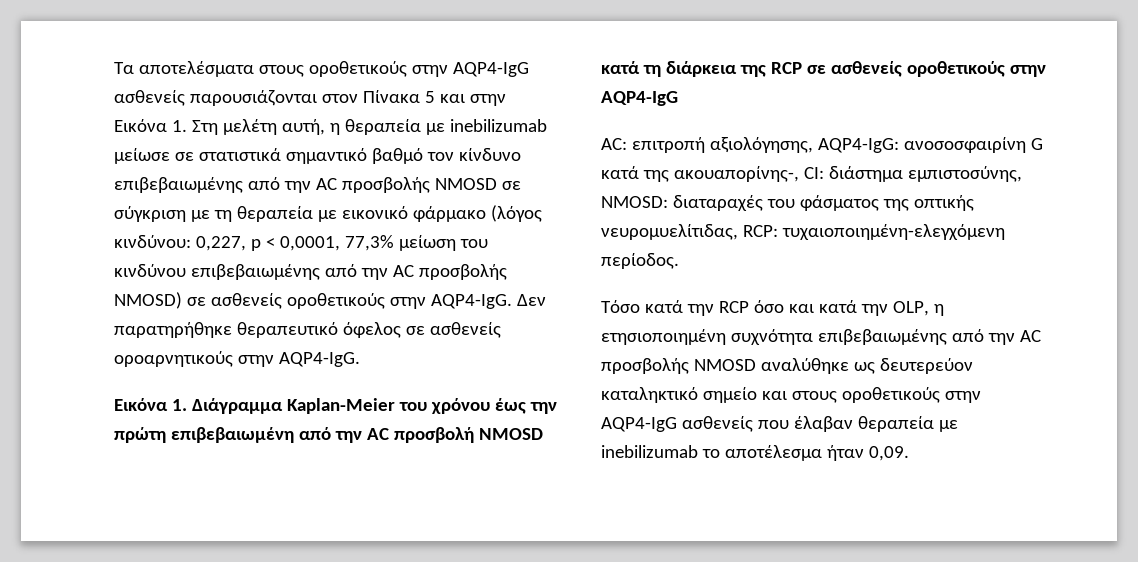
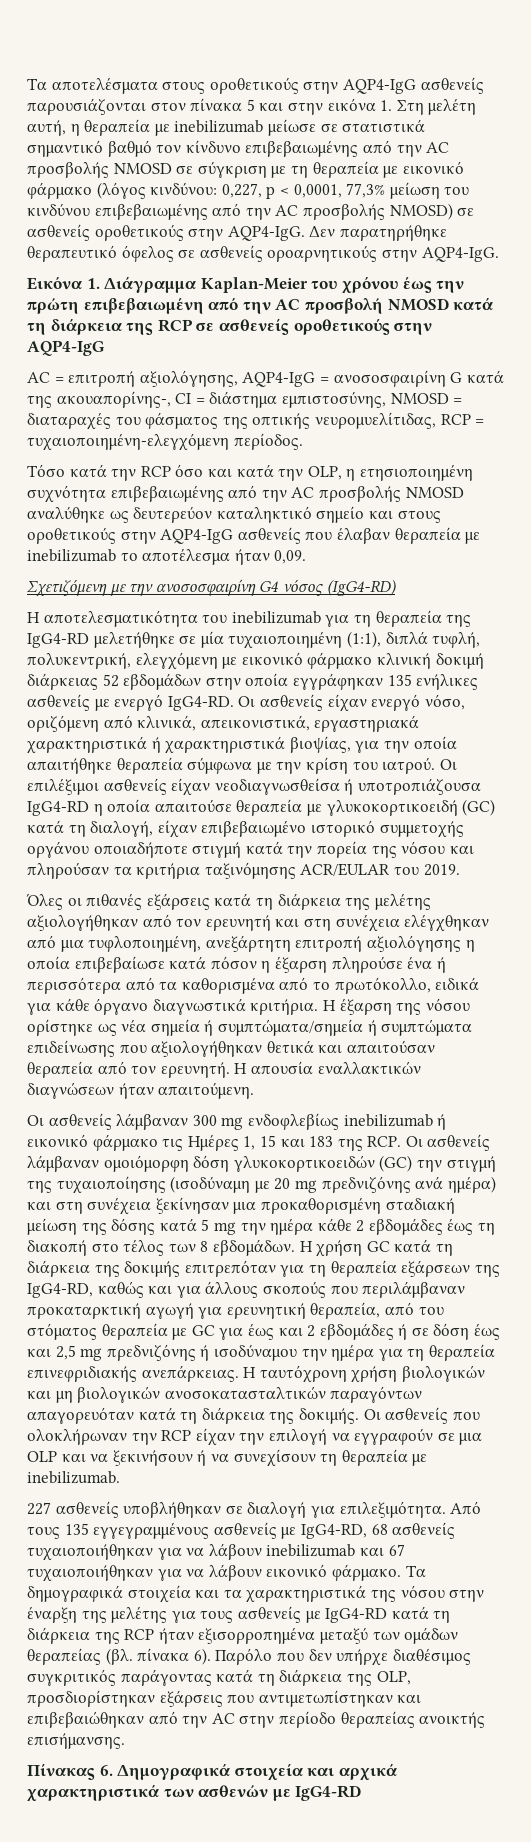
- Τα αποτελέσματα στους οροθετικούς στην AQP4-IgG ασθενείς παρουσιάζονται στον Πίνακα 5 και στην Εικόνα 1. Στη μελέτη αυτή, η θεραπεία με inebilizumab μείωσε σε στατιστικά σημαντικό βαθμό τον κίνδυνο επιβεβαιωμένης από την AC προσβολής NMOSD σε σύγκριση με τη θεραπεία με εικονικό φάρμακο (λόγος κινδύνου:
+ Τα αποτελέσματα στους οροθετικούς στην AQP4-IgG ασθενείς παρουσιάζονται στον πίνακα 5 και στην εικόνα 1. Στη μελέτη αυτή, η θεραπεία με inebilizumab μείωσε σε στατιστικά σημαντικό βαθμό τον κίνδυνο επιβεβαιωμένης από την AC προσβολής NMOSD σε σύγκριση με τη θεραπεία με εικονικό φάρμακο (λόγος κινδύνου:
- AC: επιτροπή αξιολόγησης, AQP4-IgG: ανοσοσφαιρίνη G κατά της ακουαπορίνης-, CI: διάστημα εμπιστοσύνης, NMOSD: διαταραχές του φάσματος της οπτικής νευρομυελίτιδας, RCP: τυχαιοποιημένη-ελεγχόμενη περίοδος.
+ AC = επιτροπή αξιολόγησης, AQP4-IgG = ανοσοσφαιρίνη G κατά της ακουαπορίνης-, CI = διάστημα εμπιστοσύνης, NMOSD = διαταραχές του φάσματος της οπτικής νευρομυελίτιδας, RCP = τυχαιοποιημένη-ελεγχόμενη περίοδος.
+ Σχετιζόμενη με την ανοσοσφαιρίνη G4 νόσος (IgG4-RD)
+ Η αποτελεσματικότητα του inebilizumab για τη θεραπεία της IgG4-RD μελετήθηκε σε μία τυχαιοποιημένη (1:1), διπλά τυφλή, πολυκεντρική, ελεγχόμενη με εικονικό φάρμακο κλινική δοκιμή διάρκειας 52 εβδομάδων στην οποία εγγράφηκαν 135 ενήλικες ασθενείς με ενεργό IgG4-RD. Οι ασθενείς είχαν ενεργό νόσο, οριζόμενη από κλινικά, απεικονιστικά, εργαστηριακά χαρακτηριστικά ή χαρακτηριστικά βιοψίας, για την οποία απαιτήθηκε θεραπεία σύμφωνα με την κρίση του ιατρού. Οι επιλέξιμοι ασθενείς είχαν νεοδιαγνωσθείσα ή υποτροπιάζουσα IgG4-RD η οποία απαιτούσε θεραπεία με γλυκοκορτικοειδή (GC) κατά τη διαλογή, είχαν επιβεβαιωμένο ιστορικό συμμετοχής οργάνου οποιαδήποτε στιγμή κατά την πορεία της νόσου και πληρούσαν τα κριτήρια ταξινόμησης ACR/EULAR του 2019.
+ Όλες οι πιθανές εξάρσεις κατά τη διάρκεια της μελέτης αξιολογήθηκαν από τον ερευνητή και στη συνέχεια ελέγχθηκαν από μια τυφλοποιημένη, ανεξάρτητη επιτροπή αξιολόγησης η οποία επιβεβαίωσε κατά πόσον η έξαρση πληρούσε ένα ή περισσότερα από τα καθορισμένα από το πρωτόκολλο, ειδικά για κάθε όργανο διαγνωστικά κριτήρια. Η έξαρση της νόσου ορίστηκε ως νέα σημεία ή συμπτώματα/σημεία ή συμπτώματα επιδείνωσης που αξιολογήθηκαν θετικά και απαιτούσαν θεραπεία από τον ερευνητή. Η απουσία εναλλακτικών διαγνώσεων ήταν απαιτούμενη.
+ Οι ασθενείς λάμβαναν 300 mg ενδοφλεβίως inebilizumab ή εικονικό φάρμακο τις Ημέρες 1, 15 και 183 της RCP. Οι ασθενείς λάμβαναν ομοιόμορφη δόση γλυκοκορτικοειδών (GC) την στιγμή της τυχαιοποίησης (ισοδύναμη με 20 mg πρεδνιζόνης ανά ημέρα) και στη συνέχεια ξεκίνησαν μια προκαθορισμένη σταδιακή μείωση της δόσης κατά 5 mg την ημέρα κάθε 2 εβδομάδες έως τη διακοπή στο τέλος των 8 εβδομάδων. Η χρήση GC κατά τη διάρκεια της δοκιμής επιτρεπόταν για τη θεραπεία εξάρσεων της IgG4-RD, καθώς και για άλλους σκοπούς που περιλάμβαναν προκαταρκτική αγωγή για ερευνητική θεραπεία, από του στόματος θεραπεία με GC για έως και 2 εβδομάδες ή σε δόση έως και 2,5 mg πρεδνιζόνης ή ισοδύναμου την ημέρα για τη θεραπεία επινεφριδιακής ανεπάρκειας. Η ταυτόχρονη χρήση βιολογικών και μη βιολογικών ανοσοκατασταλτικών παραγόντων απαγορευόταν κατά τη διάρκεια της δοκιμής. Οι ασθενείς που ολοκλήρωναν την RCP είχαν την επιλογή να εγγραφούν σε μια OLP και να ξεκινήσουν ή να συνεχίσουν τη θεραπεία με inebilizumab.
+ 227 ασθενείς υποβλήθηκαν σε διαλογή για επιλεξιμότητα. Από τους 135 εγγεγραμμένους ασθενείς με IgG4-RD, 68 ασθενείς τυχαιοποιήθηκαν για να λάβουν inebilizumab και 67 τυχαιοποιήθηκαν για να λάβουν εικονικό φάρμακο. Τα δημογραφικά στοιχεία και τα χαρακτηριστικά της νόσου στην έναρξη της μελέτης για τους ασθενείς με IgG4-RD κατά τη διάρκεια της RCP ήταν εξισορροπημένα μεταξύ των ομάδων θεραπείας (βλ. πίνακα 6). Παρόλο που δεν υπήρχε διαθέσιμος συγκριτικός παράγοντας κατά τη διάρκεια της OLP, προσδιορίστηκαν εξάρσεις που αντιμετωπίστηκαν και επιβεβαιώθηκαν από την AC στην περίοδο θεραπείας ανοικτής επισήμανσης.
+ Πίνακας 6. Δημογραφικά στοιχεία και αρχικά χαρακτηριστικά των ασθενών με IgG4-RD

